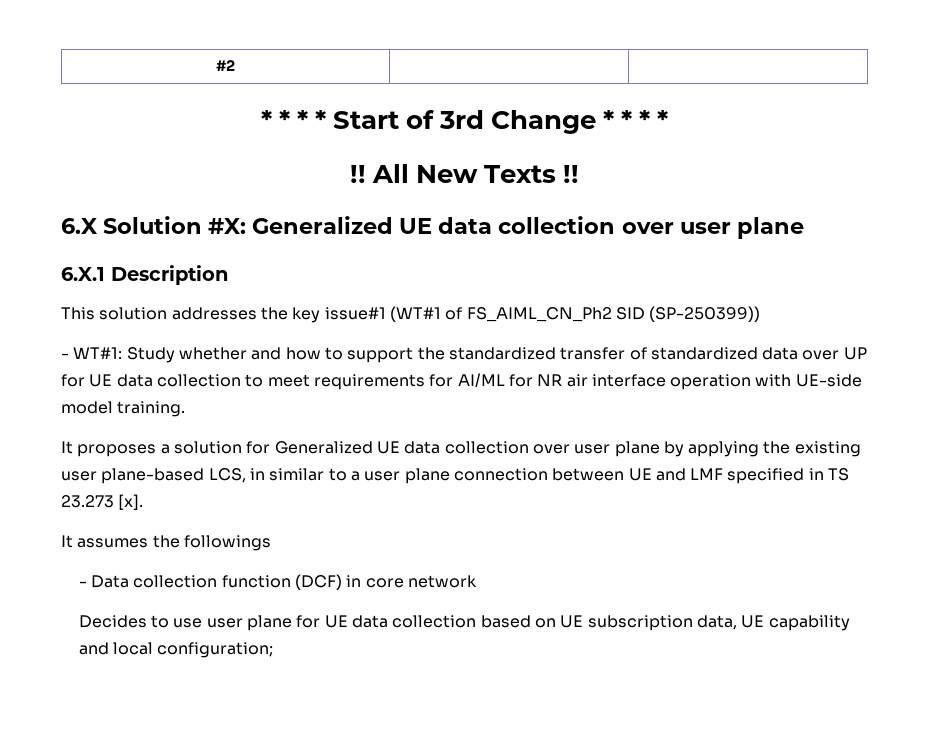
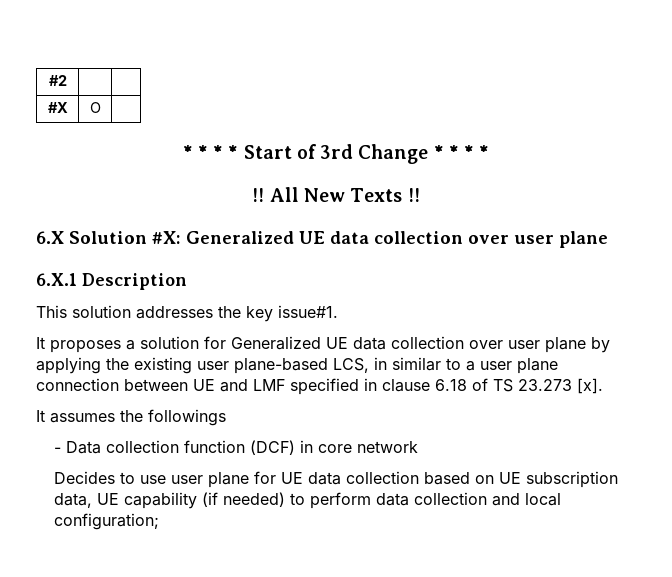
+ #X | O |
- This solution addresses the key issue#1 (WT#1 of FS_AIML_CN_Ph2 SID (SP-250399))
- - WT#1: Study whether and how to support the standardized transfer of standardized data over UP for UE data collection to meet requirements for AI/ML for NR air interface operation with UE-side model training.
+ This solution addresses the key issue#1.
- It proposes a solution for Generalized UE data collection over user plane by applying the existing user plane-based LCS, in similar to a user plane connection between UE and LMF specified in TS 23.273 [x].
+ It proposes a solution for Generalized UE data collection over user plane by applying the existing user plane-based LCS, in similar to a user plane connection between UE and LMF specified in clause 6.18 of TS 23.273 [x].
- Decides to use user plane for UE data collection based on UE subscription data, UE capability and local configuration;
+ Decides to use user plane for UE data collection based on UE subscription data, UE capability (if needed) to perform data collection and local configuration;

